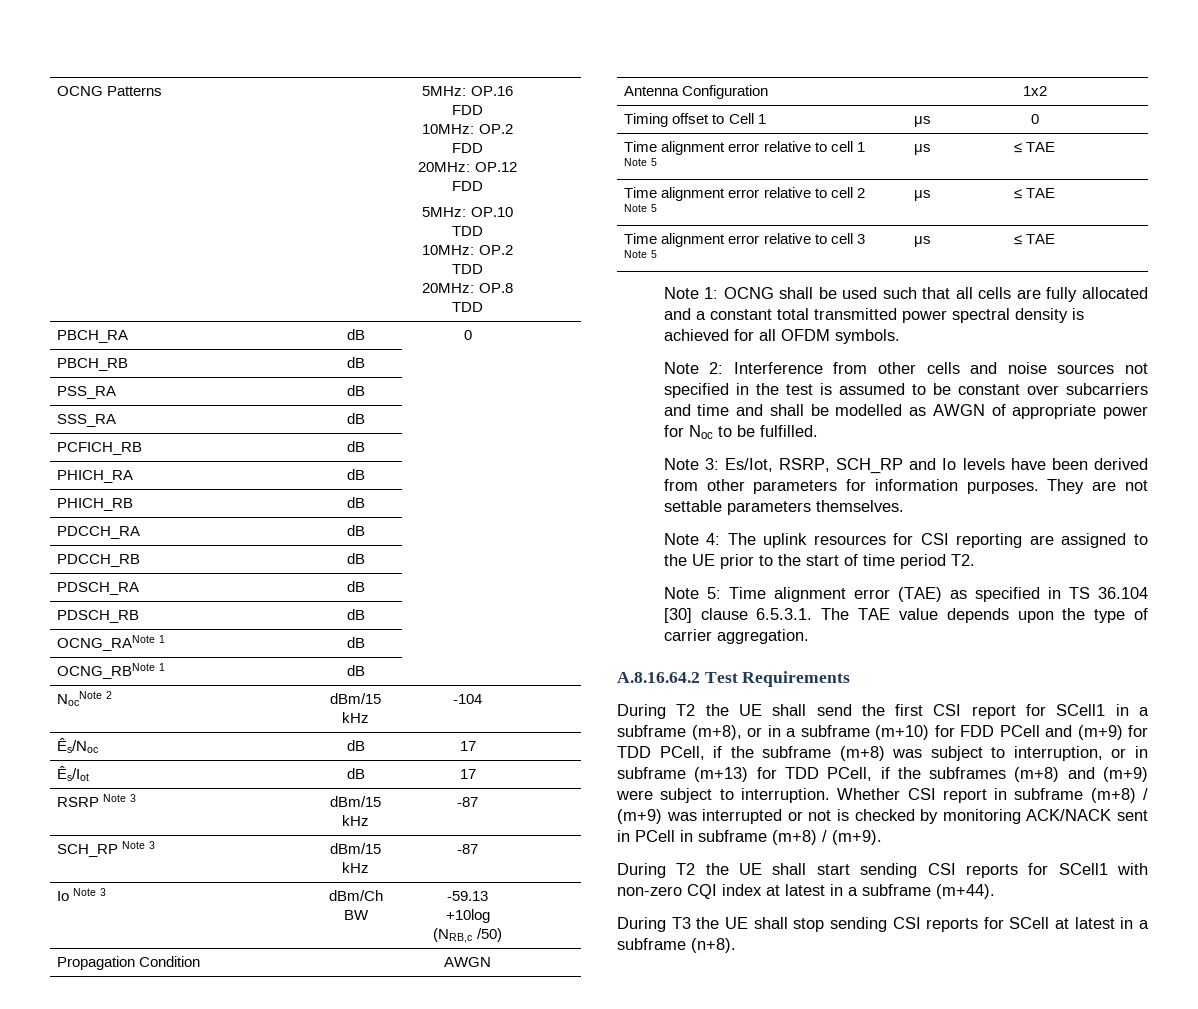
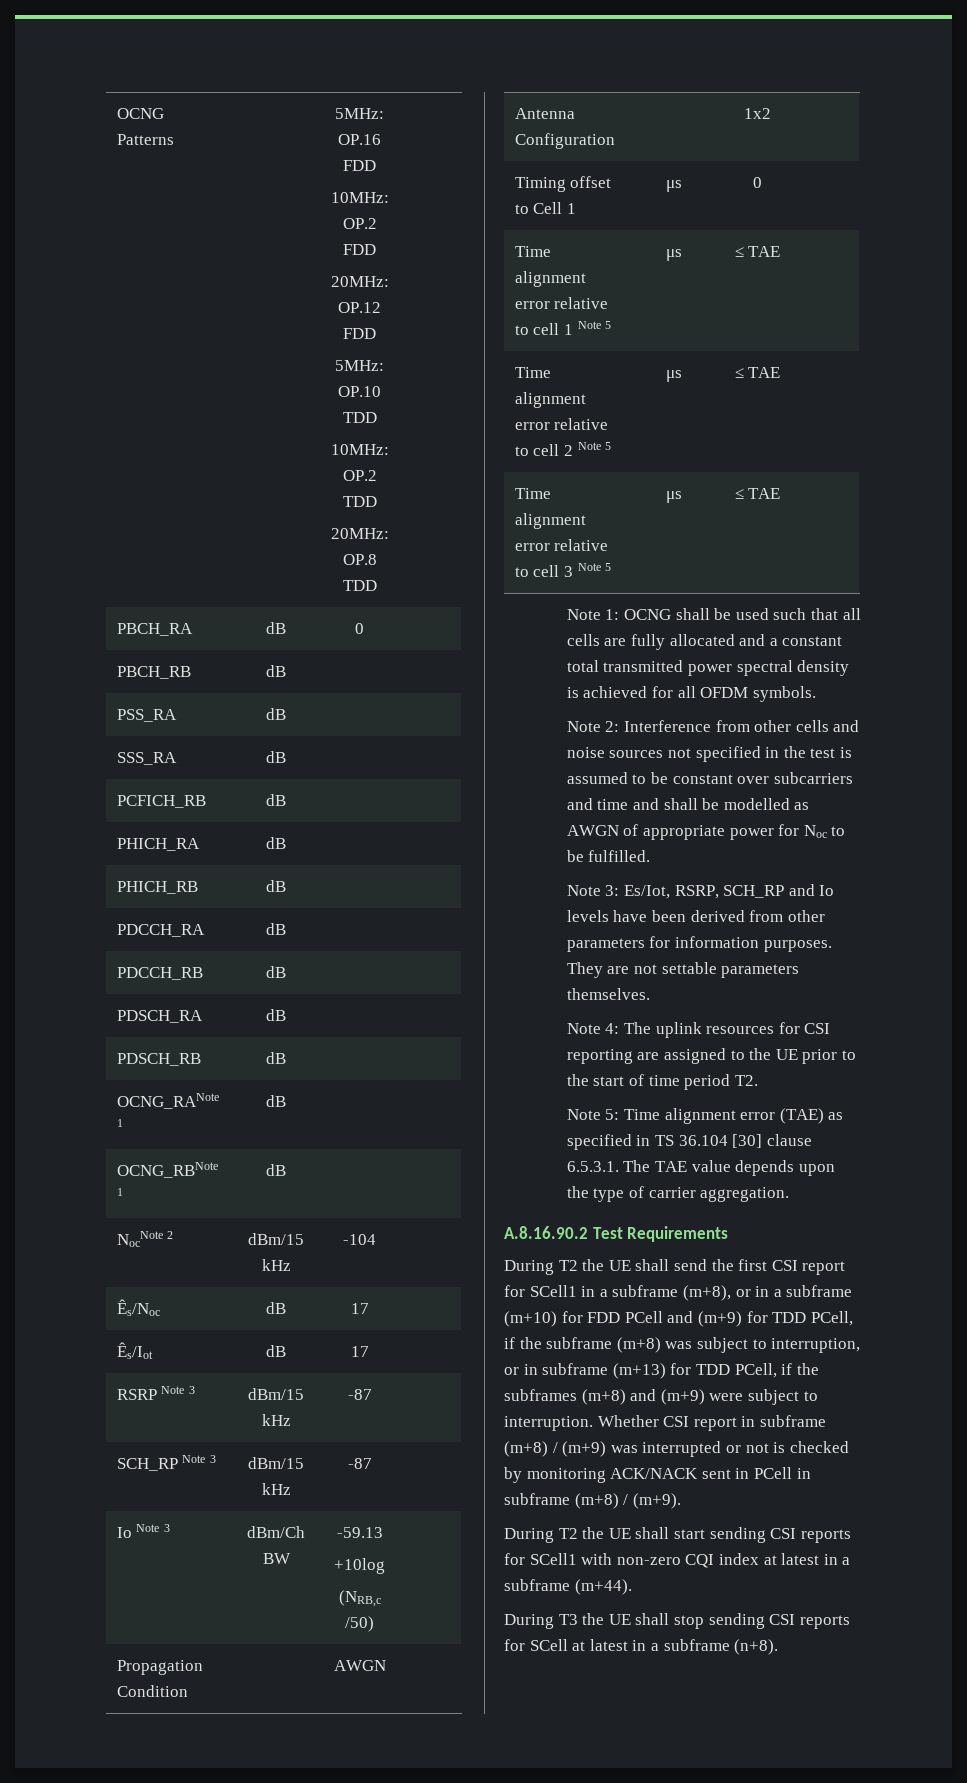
- A.8.16.64.2 Test Requirements
+ A.8.16.90.2 Test Requirements

